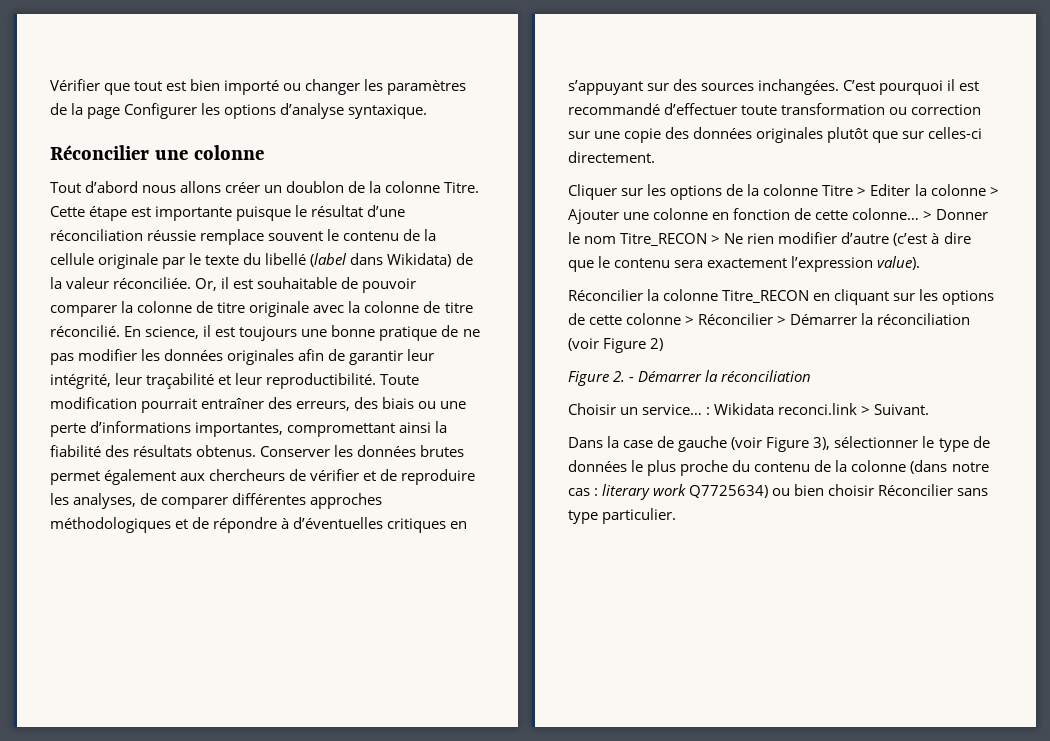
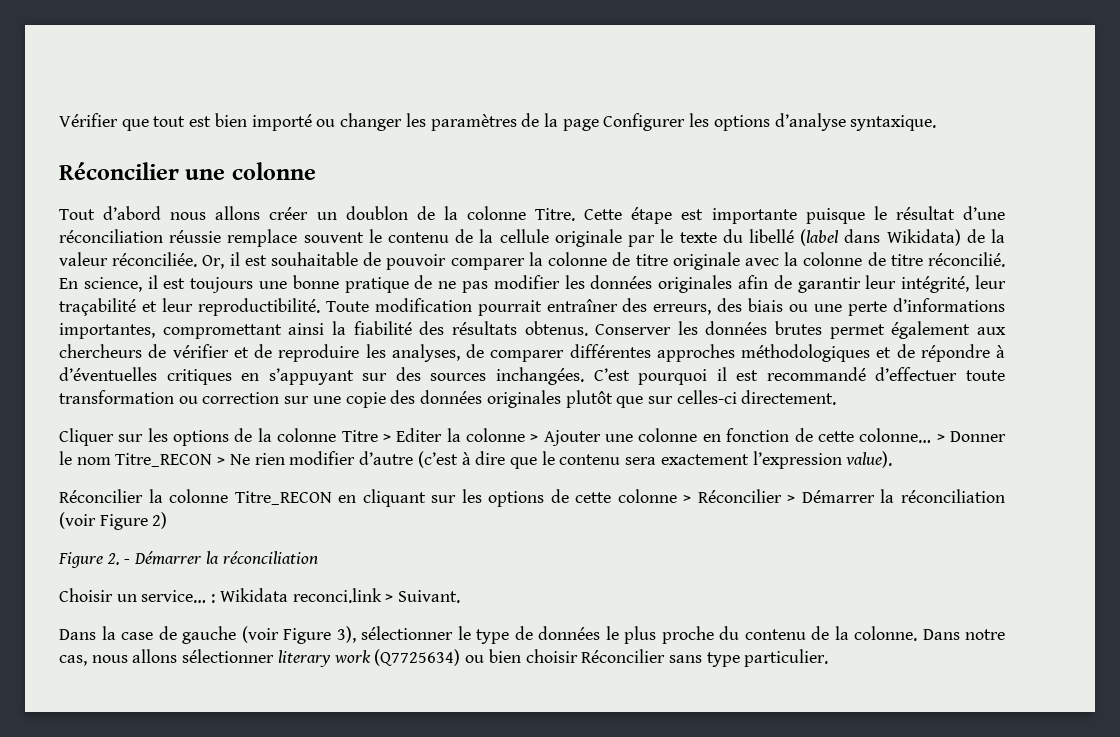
- Dans la case de gauche (voir Figure 3), sélectionner le type de données le plus proche du contenu de la colonne (dans notre cas : literary work Q7725634) ou bien choisir Réconcilier sans type particulier.
+ Dans la case de gauche (voir Figure 3), sélectionner le type de données le plus proche du contenu de la colonne. Dans notre cas, nous allons sélectionner literary work (Q7725634) ou bien choisir Réconcilier sans type particulier.

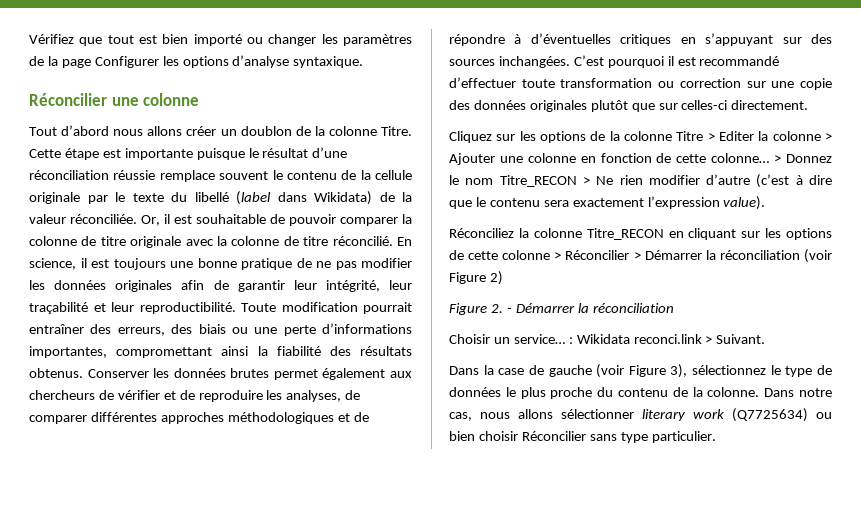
- Vérifier que tout est bien importé ou changer les paramètres de la page Configurer les options d’analyse syntaxique.
+ Vérifiez que tout est bien importé ou changer les paramètres de la page Configurer les options d’analyse syntaxique.
- Cliquer sur les options de la colonne Titre > Editer la colonne > Ajouter une colonne en fonction de cette colonne…
+ Cliquez sur les options de la colonne Titre > Editer la colonne > Ajouter une colonne en fonction de cette colonne…
- > Donner le nom Titre_RECON > Ne rien modifier d’autre (c’est à dire que le contenu sera exactement l’expression value).
+ > Donnez le nom Titre_RECON > Ne rien modifier d’autre (c’est à dire que le contenu sera exactement l’expression value).
- Réconcilier la colonne Titre_RECON en cliquant sur les options de cette colonne > Réconcilier > Démarrer la réconciliation (voir Figure 2)
+ Réconciliez la colonne Titre_RECON en cliquant sur les options de cette colonne > Réconcilier > Démarrer la réconciliation (voir Figure 2)
- Dans la case de gauche (voir Figure 3), sélectionner le type de données le plus proche du contenu de la colonne.
+ Dans la case de gauche (voir Figure 3), sélectionnez le type de données le plus proche du contenu de la colonne.

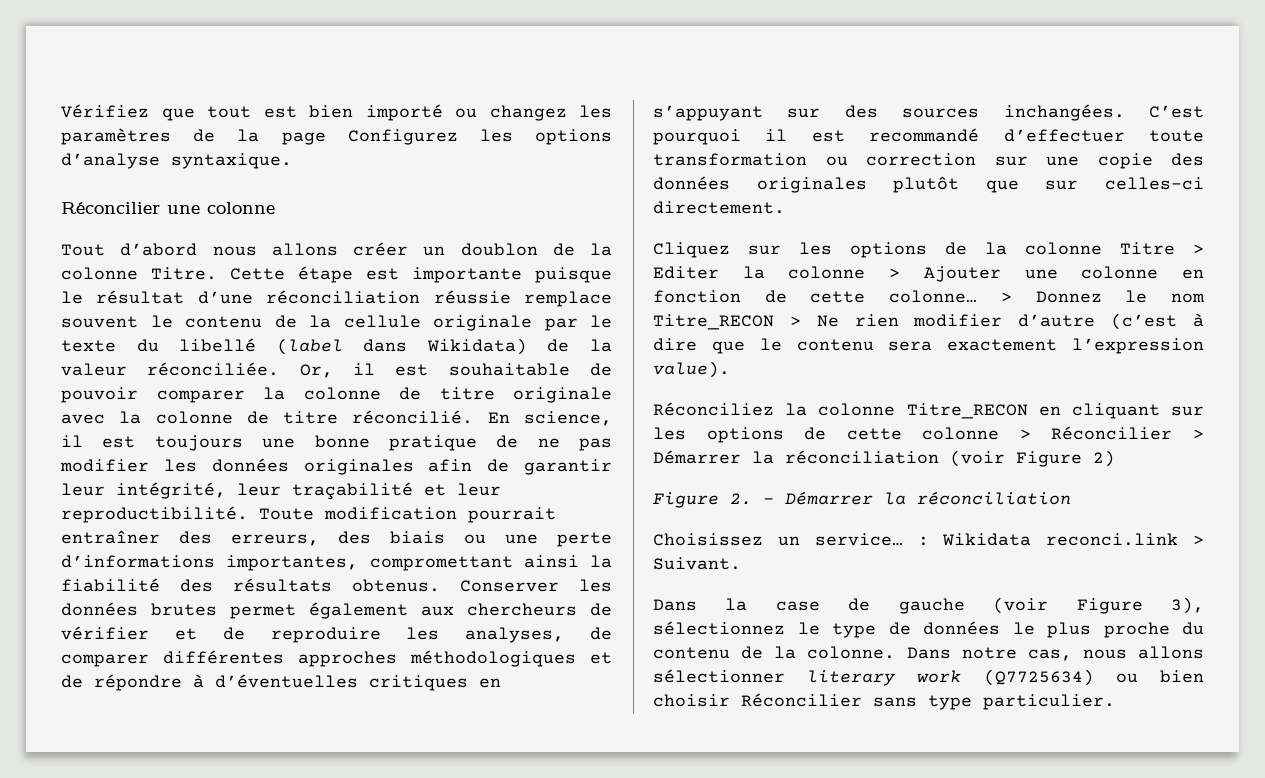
- Vérifiez que tout est bien importé ou changer les paramètres de la page Configurer les options d’analyse syntaxique.
+ Vérifiez que tout est bien importé ou changez les paramètres de la page Configurez les options d’analyse syntaxique.
- Choisir un service… : Wikidata reconci.link > Suivant.
+ Choisissez un service… : Wikidata reconci.link > Suivant.

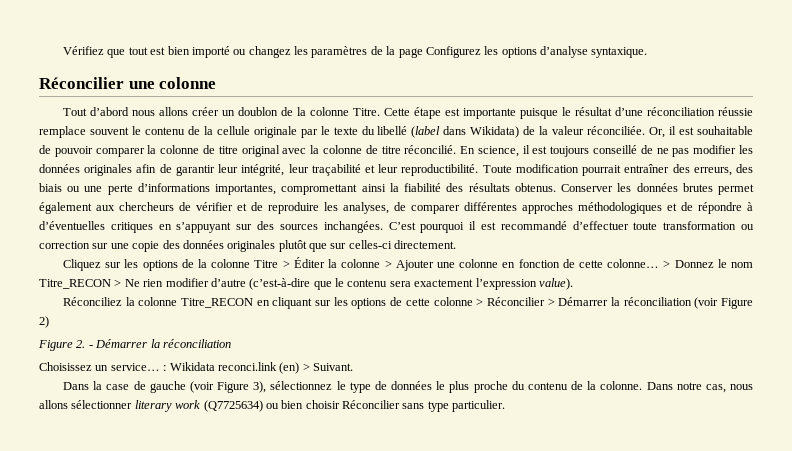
- Or, il est souhaitable de pouvoir comparer la colonne de titre originale avec la colonne de titre réconcilié.
+ Or, il est souhaitable de pouvoir comparer la colonne de titre original avec la colonne de titre réconcilié.
- En science, il est toujours une bonne pratique de ne pas modifier les données originales afin de garantir leur intégrité, leur traçabilité et leur reproductibilité.
+ En science, il est toujours conseillé de ne pas modifier les données originales afin de garantir leur intégrité, leur traçabilité et leur reproductibilité.
- Cliquez sur les options de la colonne Titre > Editer la colonne > Ajouter une colonne en fonction de cette colonne…
+ Cliquez sur les options de la colonne Titre > Éditer la colonne > Ajouter une colonne en fonction de cette colonne…
- > Donnez le nom Titre_RECON > Ne rien modifier d’autre (c’est à dire que le contenu sera exactement l’expression value).
+ > Donnez le nom Titre_RECON > Ne rien modifier d’autre (c’est-à-dire que le contenu sera exactement l’expression value).
- Choisissez un service… : Wikidata reconci.link > Suivant.
+ Choisissez un service… : Wikidata reconci.link (en) > Suivant.

